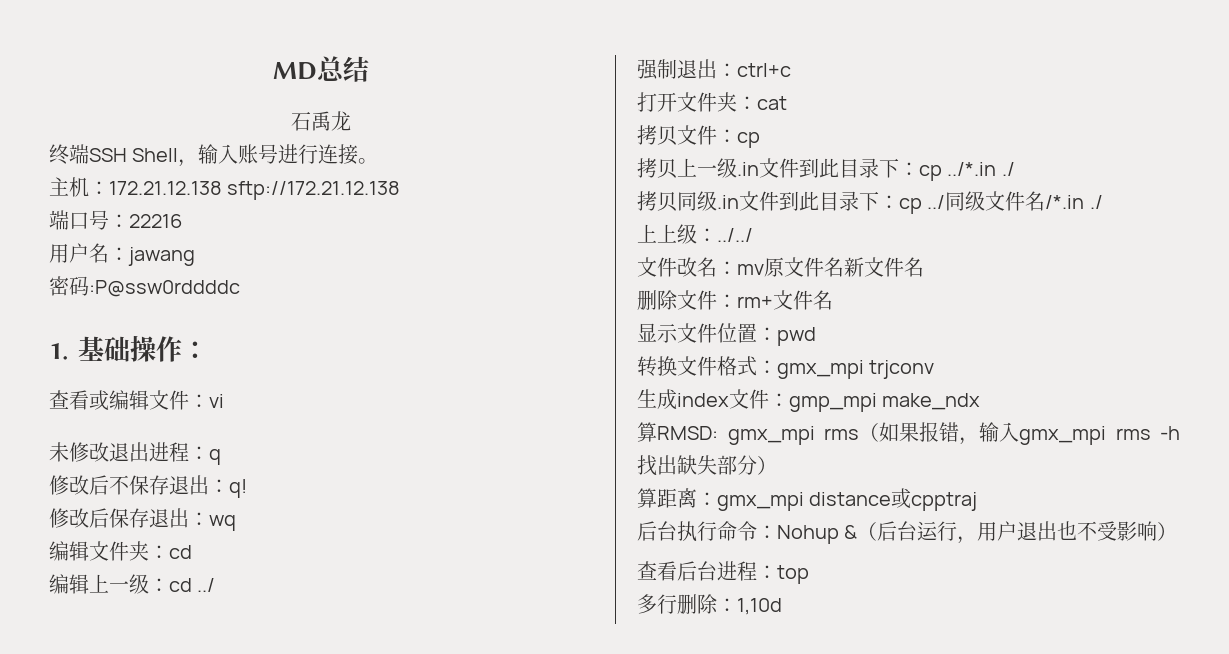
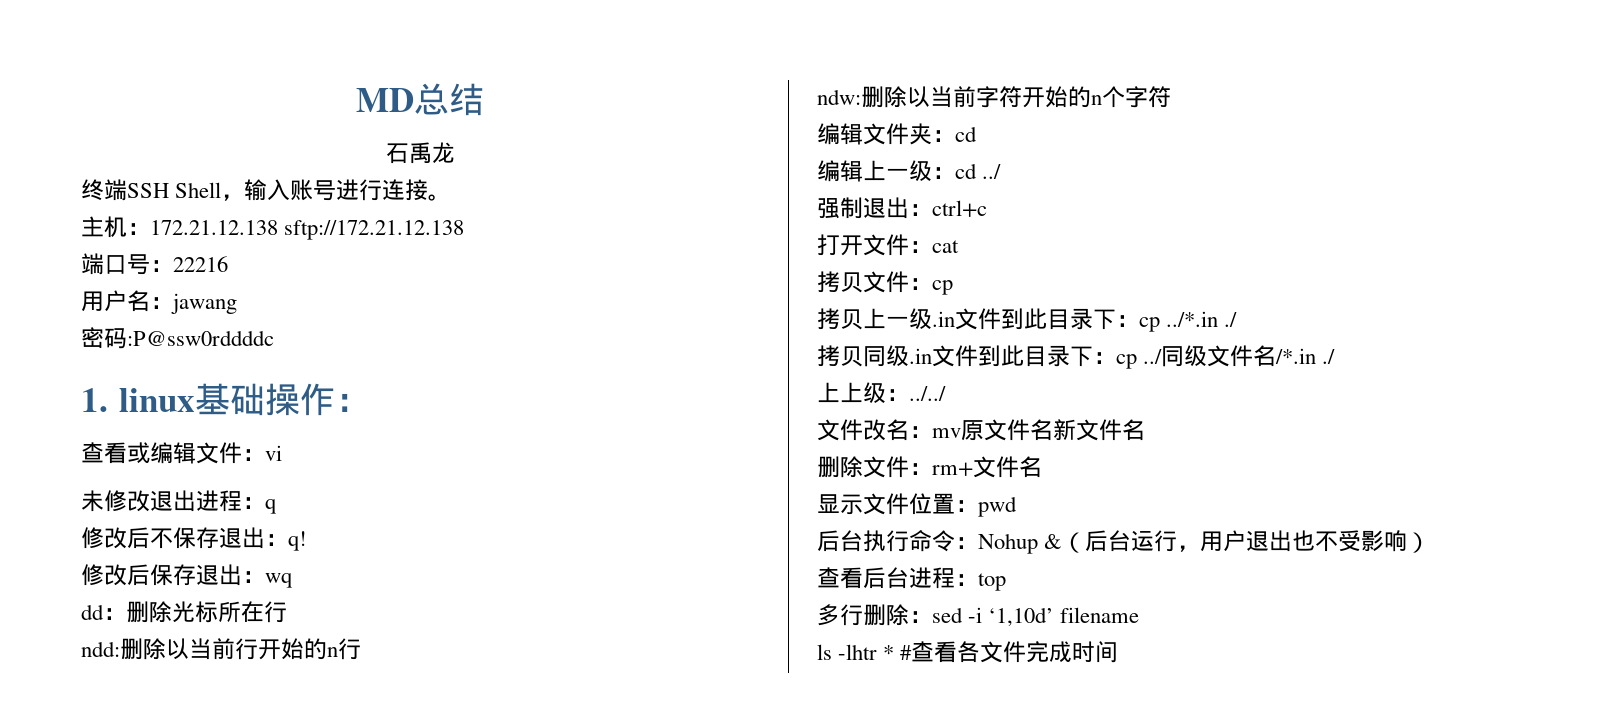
- 1.基础操作：
+ 1. linux基础操作：
+ dd：删除光标所在行
+ ndd:删除以当前行开始的n行
+ ndw:删除以当前字符开始的n个字符
- 打开文件夹：cat
+ 打开文件：cat
- 转换文件格式：gmx_mpi trjconv
- 生成index文件：gmp_mpi make_ndx
- 算RMSD: gmx_mpi rms（如果报错，输入gmx_mpi rms -h找出缺失部分）
- 算距离：gmx_mpi distance或cpptraj
- 多行删除：1,10d
+ 多行删除：sed -i ‘1,10d’ filename
+ ls -lhtr * #查看各文件完成时间

